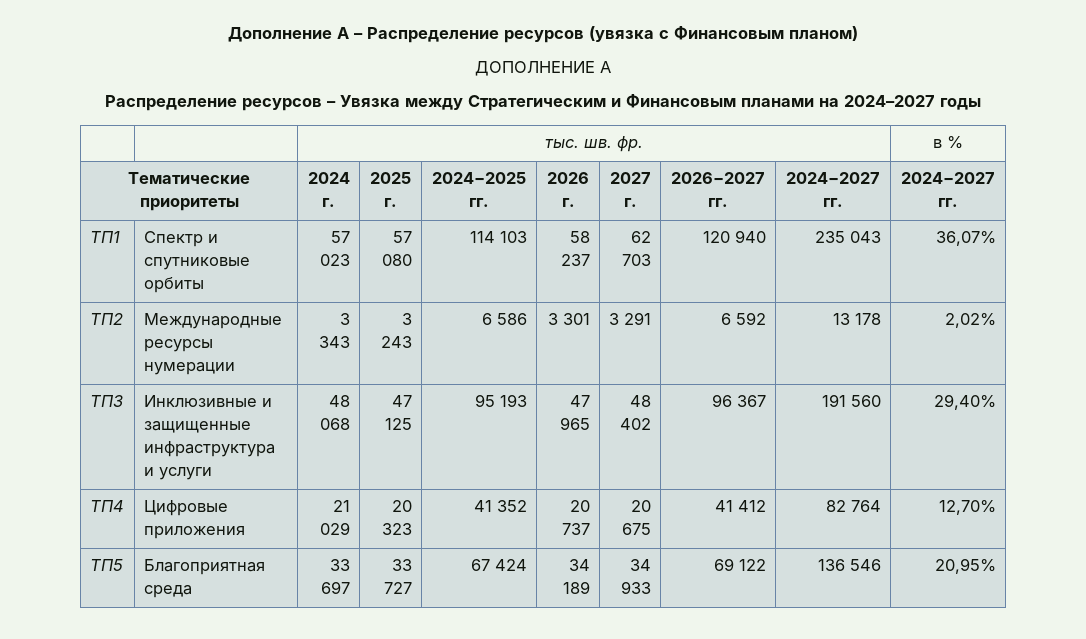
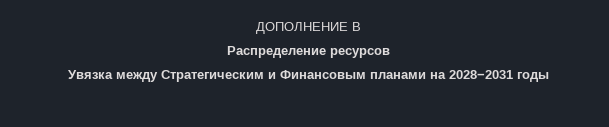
- Дополнение A – Распределение ресурсов (увязка с Финансовым планом)
- ДОПОЛНЕНИЕ A
- Распределение ресурсов – Увязка между Стратегическим и Финансовым планами на 2024–2027 годы
+ ДОПОЛНЕНИЕ B
+ Распределение ресурсов
+ Увязка между Стратегическим и Финансовым планами на 2028−2031 годы
- | | тыс. шв. фр. | в %
- Тематические приоритеты | 2024 г. | 2025 г. | 2024−2025 гг. | 2026 г. | 2027 г. | 2026−2027 гг. | 2024−2027 гг. | 2024−2027 гг.
- ТП1 | Спектр и спутниковые орбиты | 57 023 | 57 080 | 114 103 | 58 237 | 62 703 | 120 940 | 235 043 | 36,07%
- ТП2 | Международные ресурсы нумерации | 3 343 | 3 243 | 6 586 | 3 301 | 3 291 | 6 592 | 13 178 | 2,02%
- ТП3 | Инклюзивные и защищенные инфраструктура и услуги | 48 068 | 47 125 | 95 193 | 47 965 | 48 402 | 96 367 | 191 560 | 29,40%
- ТП4 | Цифровые приложения | 21 029 | 20 323 | 41 352 | 20 737 | 20 675 | 41 412 | 82 764 | 12,70%
- ТП5 | Благоприятная среда | 33 697 | 33 727 | 67 424 | 34 189 | 34 933 | 69 122 | 136 546 | 20,95%

